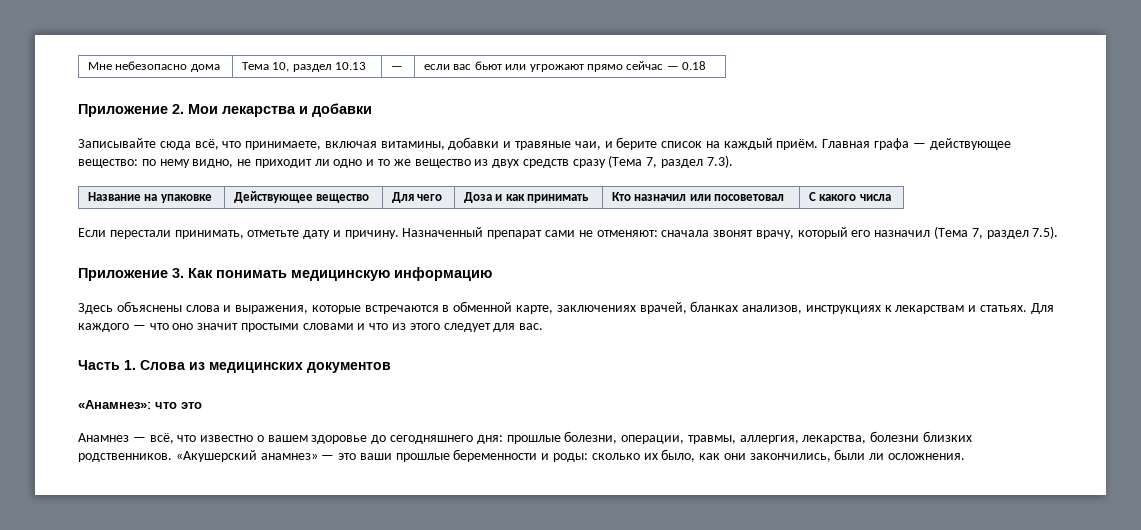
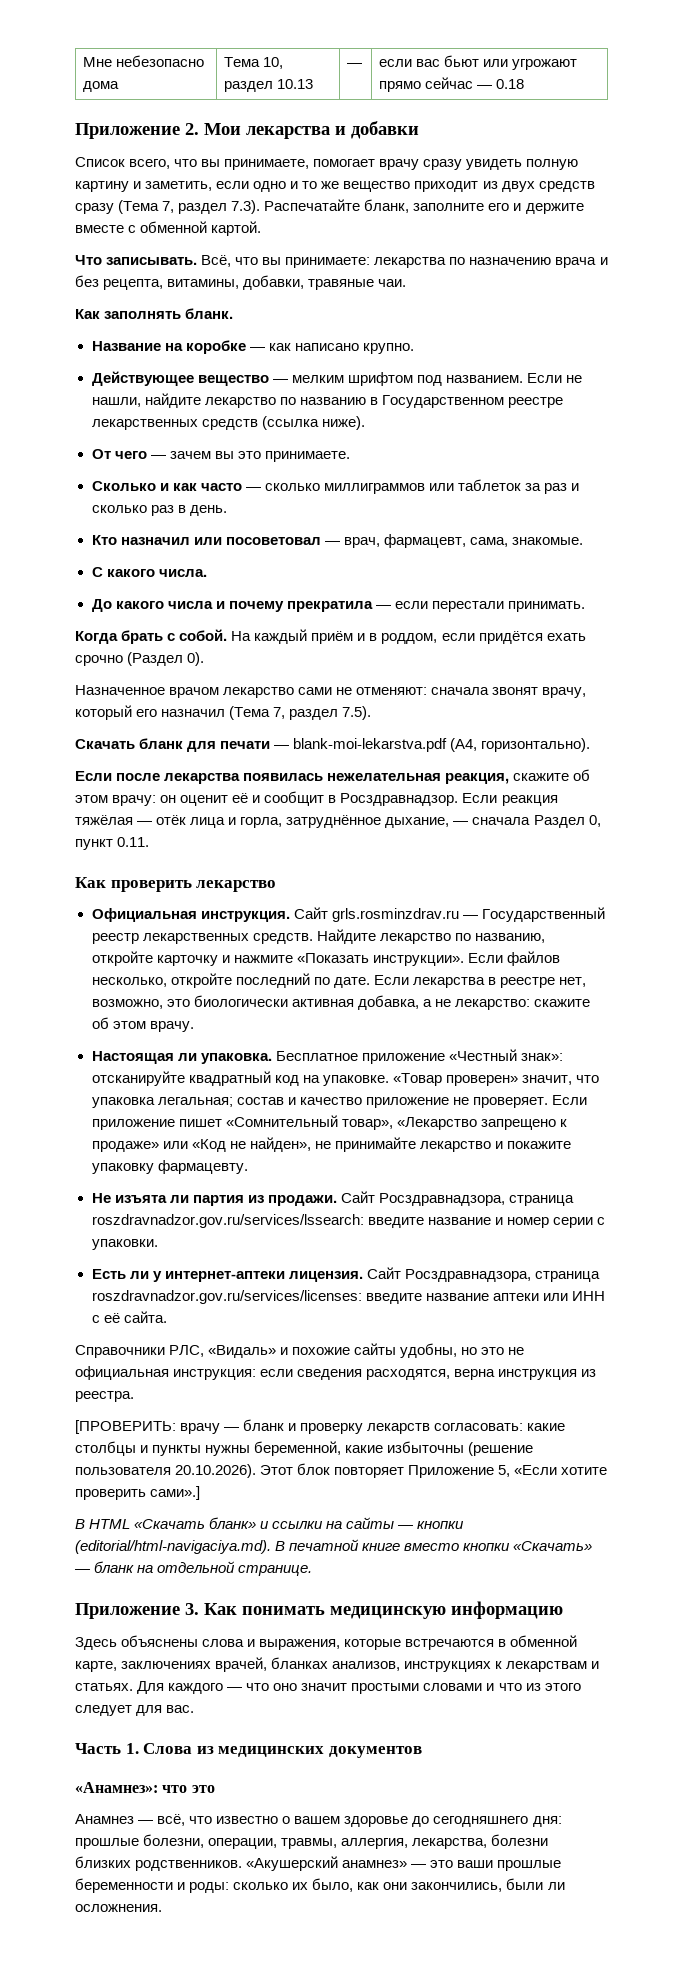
- Записывайте сюда всё, что принимаете, включая витамины, добавки и травяные чаи, и берите список на каждый приём. Главная графа — действующее вещество: по нему видно, не приходит ли одно и то же вещество из двух средств сразу (Тема 7, раздел 7.3).
- Название на упаковке | Действующее вещество | Для чего | Доза и как принимать | Кто назначил или посоветовал | С какого числа
- Если перестали принимать, отметьте дату и причину. Назначенный препарат сами не отменяют: сначала звонят врачу, который его назначил (Тема 7, раздел 7.5).
+ Список всего, что вы принимаете, помогает врачу сразу увидеть полную картину и заметить, если одно и то же вещество приходит из двух средств сразу (Тема 7, раздел 7.3). Распечатайте бланк, заполните его и держите вместе с обменной картой.
+ Что записывать. Всё, что вы принимаете: лекарства по назначению врача и без рецепта, витамины, добавки, травяные чаи.
+ Как заполнять бланк.
+ Название на коробке — как написано крупно.
+ Действующее вещество — мелким шрифтом под названием. Если не нашли, найдите лекарство по названию в Государственном реестре лекарственных средств (ссылка ниже).
+ От чего — зачем вы это принимаете.
+ Сколько и как часто — сколько миллиграммов или таблеток за раз и сколько раз в день.
+ Кто назначил или посоветовал — врач, фармацевт, сама, знакомые.
+ С какого числа.
+ До какого числа и почему прекратила — если перестали принимать.
+ Когда брать с собой. На каждый приём и в роддом, если придётся ехать срочно (Раздел 0).
+ Назначенное врачом лекарство сами не отменяют: сначала звонят врачу, который его назначил (Тема 7, раздел 7.5).
+ Скачать бланк для печати — blank-moi-lekarstva.pdf (А4, горизонтально).
+ Если после лекарства появилась нежелательная реакция, скажите об этом врачу: он оценит её и сообщит в Росздравнадзор. Если реакция тяжёлая — отёк лица и горла, затруднённое дыхание, — сначала Раздел 0, пункт 0.11.
+ Как проверить лекарство
+ Официальная инструкция. Сайт grls.rosminzdrav.ru — Государственный реестр лекарственных средств. Найдите лекарство по названию, откройте карточку и нажмите «Показать инструкции». Если файлов несколько, откройте последний по дате. Если лекарства в реестре нет, возможно, это биологически активная добавка, а не лекарство: скажите об этом врачу.
+ Настоящая ли упаковка. Бесплатное приложение «Честный знак»: отсканируйте квадратный код на упаковке. «Товар проверен» значит, что упаковка легальная; состав и качество приложение не проверяет. Если приложение пишет «Сомнительный товар», «Лекарство запрещено к продаже» или «Код не найден», не принимайте лекарство и покажите упаковку фармацевту.
+ Не изъята ли партия из продажи. Сайт Росздравнадзора, страница roszdravnadzor.gov.ru/services/lssearch: введите название и номер серии с упаковки.
+ Есть ли у интернет-аптеки лицензия. Сайт Росздравнадзора, страница roszdravnadzor.gov.ru/services/licenses: введите название аптеки или ИНН с её сайта.
+ Справочники РЛС, «Видаль» и похожие сайты удобны, но это не официальная инструкция: если сведения расходятся, верна инструкция из реестра.
+ [ПРОВЕРИТЬ: врачу — бланк и проверку лекарств согласовать: какие столбцы и пункты нужны беременной, какие избыточны (решение пользователя 20.10.2026). Этот блок повторяет Приложение 5, «Если хотите проверить сами».]
+ В HTML «Скачать бланк» и ссылки на сайты — кнопки (editorial/html-navigaciya.md). В печатной книге вместо кнопки «Скачать» — бланк на отдельной странице.

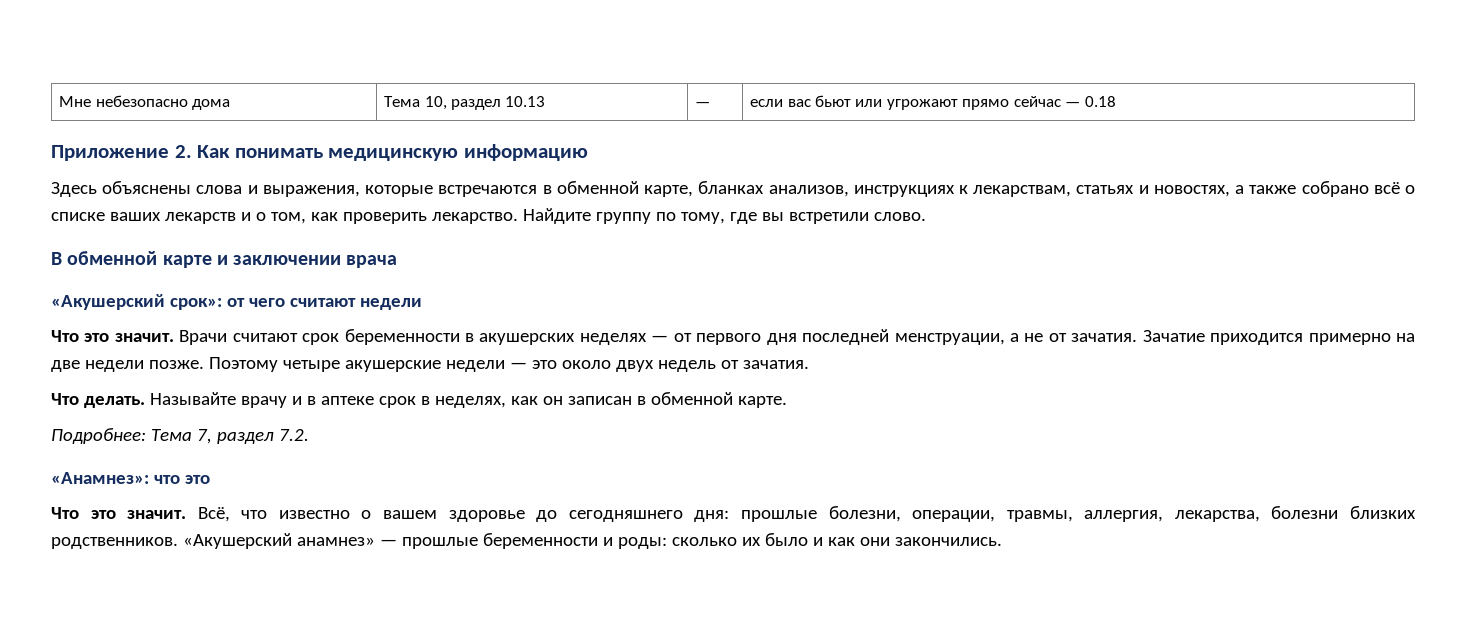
- Приложение 2. Мои лекарства и добавки
- Список всего, что вы принимаете, помогает врачу сразу увидеть полную картину и заметить, если одно и то же вещество приходит из двух средств сразу (Тема 7, раздел 7.3). Распечатайте бланк, заполните его и держите вместе с обменной картой.
- Что записывать. Всё, что вы принимаете: лекарства по назначению врача и без рецепта, витамины, добавки, травяные чаи.
- Как заполнять бланк.
- Название на коробке — как написано крупно.
- Действующее вещество — мелким шрифтом под названием. Если не нашли, найдите лекарство по названию в Государственном реестре лекарственных средств (ссылка ниже).
- От чего — зачем вы это принимаете.
- Сколько и как часто — сколько миллиграммов или таблеток за раз и сколько раз в день.
- Кто назначил или посоветовал — врач, фармацевт, сама, знакомые.
- С какого числа.
- До какого числа и почему прекратила — если перестали принимать.
- Когда брать с собой. На каждый приём и в роддом, если придётся ехать срочно (Раздел 0).
- Назначенное врачом лекарство сами не отменяют: сначала звонят врачу, который его назначил (Тема 7, раздел 7.5).
- Скачать бланк для печати — blank-moi-lekarstva.pdf (А4, горизонтально).
- Если после лекарства появилась нежелательная реакция, скажите об этом врачу: он оценит её и сообщит в Росздравнадзор. Если реакция тяжёлая — отёк лица и горла, затруднённое дыхание, — сначала Раздел 0, пункт 0.11.
- Как проверить лекарство
- Официальная инструкция. Сайт grls.rosminzdrav.ru — Государственный реестр лекарственных средств. Найдите лекарство по названию, откройте карточку и нажмите «Показать инструкции». Если файлов несколько, откройте последний по дате. Если лекарства в реестре нет, возможно, это биологически активная добавка, а не лекарство: скажите об этом врачу.
- Настоящая ли упаковка. Бесплатное приложение «Честный знак»: отсканируйте квадратный код на упаковке. «Товар проверен» значит, что упаковка легальная; состав и качество приложение не проверяет. Если приложение пишет «Сомнительный товар», «Лекарство запрещено к продаже» или «Код не найден», не принимайте лекарство и покажите упаковку фармацевту.
- Не изъята ли партия из продажи. Сайт Росздравнадзора, страница roszdravnadzor.gov.ru/services/lssearch: введите название и номер серии с упаковки.
- Есть ли у интернет-аптеки лицензия. Сайт Росздравнадзора, страница roszdravnadzor.gov.ru/services/licenses: введите название аптеки или ИНН с её сайта.
- Справочники РЛС, «Видаль» и похожие сайты удобны, но это не официальная инструкция: если сведения расходятся, верна инструкция из реестра.
- [ПРОВЕРИТЬ: врачу — бланк и проверку лекарств согласовать: какие столбцы и пункты нужны беременной, какие избыточны (решение пользователя 20.10.2026). Этот блок повторяет Приложение 5, «Если хотите проверить сами».]
- В HTML «Скачать бланк» и ссылки на сайты — кнопки (editorial/html-navigaciya.md). В печатной книге вместо кнопки «Скачать» — бланк на отдельной странице.
- Приложение 3. Как понимать медицинскую информацию
+ Приложение 2. Как понимать медицинскую информацию
- Здесь объяснены слова и выражения, которые встречаются в обменной карте, заключениях врачей, бланках анализов, инструкциях к лекарствам и статьях. Для каждого — что оно значит простыми словами и что из этого следует для вас.
- Часть 1. Слова из медицинских документов
+ Здесь объяснены слова и выражения, которые встречаются в обменной карте, бланках анализов, инструкциях к лекарствам, статьях и новостях, а также собрано всё о списке ваших лекарств и о том, как проверить лекарство. Найдите группу по тому, где вы встретили слово.
+ В обменной карте и заключении врача
+ «Акушерский срок»: от чего считают недели
+ Что это значит. Врачи считают срок беременности в акушерских неделях — от первого дня последней менструации, а не от зачатия. Зачатие приходится примерно на две недели позже. Поэтому четыре акушерские недели — это около двух недель от зачатия.
+ Что делать. Называйте врачу и в аптеке срок в неделях, как он записан в обменной карте.
+ Подробнее: Тема 7, раздел 7.2.
- Анамнез — всё, что известно о вашем здоровье до сегодняшнего дня: прошлые болезни, операции, травмы, аллергия, лекарства, болезни близких родственников.
+ Что это значит. Всё, что известно о вашем здоровье до сегодняшнего дня: прошлые болезни, операции, травмы, аллергия, лекарства, болезни близких родственников.
- «Акушерский анамнез» — это ваши прошлые беременности и роды: сколько их было, как они закончились, были ли осложнения.
+ «Акушерский анамнез» — прошлые беременности и роды: сколько их было и как они закончились.

